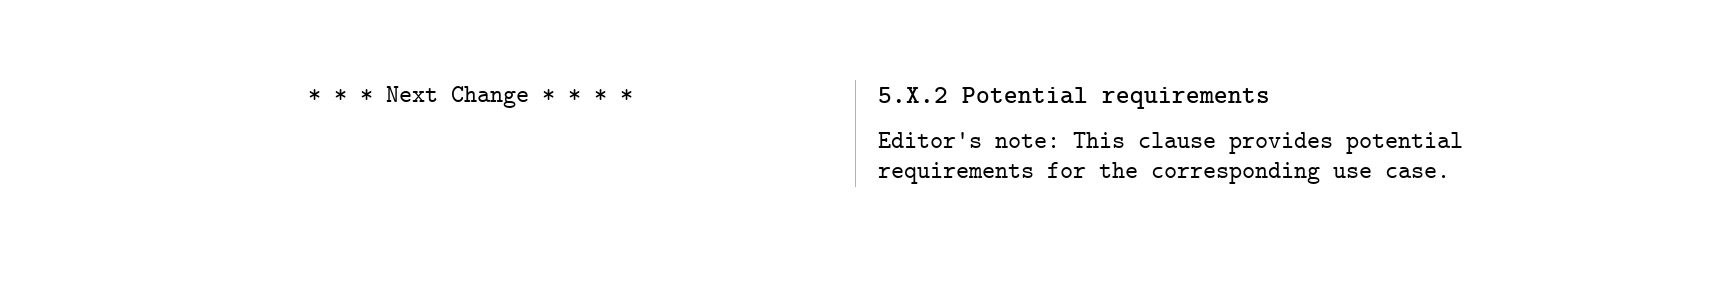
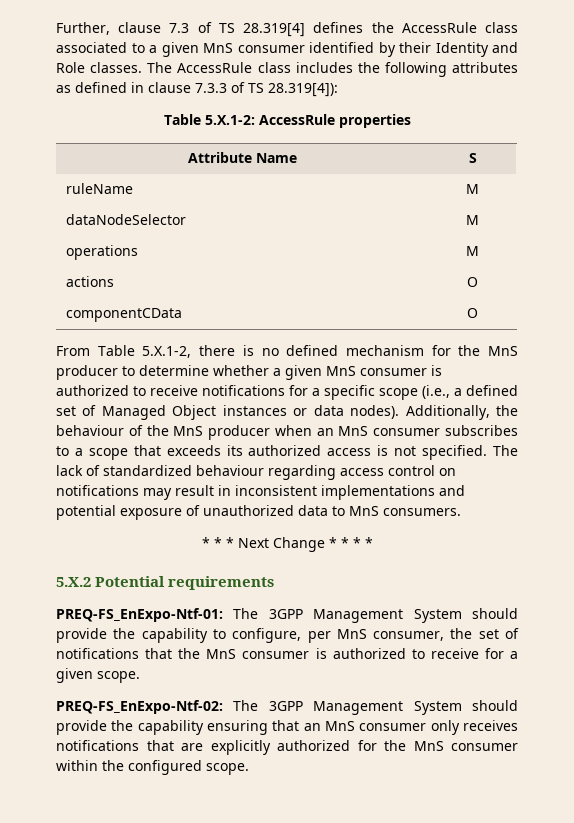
+ Further, clause 7.3 of TS 28.319[4] defines the AccessRule class associated to a given MnS consumer identified by their Identity and Role classes. The AccessRule class includes the following attributes as defined in clause 7.3.3 of TS 28.319[4]):
+ Table 5.X.1-2: AccessRule properties
+ Attribute Name | S
+ ruleName | M
+ dataNodeSelector | M
+ operations | M
+ actions | O
+ componentCData | O
+ From Table 5.X.1-2, there is no defined mechanism for the MnS producer to determine whether a given MnS consumer is authorized to receive notifications for a specific scope (i.e., a defined set of Managed Object instances or data nodes). Additionally, the behaviour of the MnS producer when an MnS consumer subscribes to a scope that exceeds its authorized access is not specified. The lack of standardized behaviour regarding access control on notifications may result in inconsistent implementations and potential exposure of unauthorized data to MnS consumers.
- Editor's note: This clause provides potential requirements for the corresponding use case.
+ PREQ-FS_EnExpo-Ntf-01: The 3GPP Management System should provide the capability to configure, per MnS consumer, the set of notifications that the MnS consumer is authorized to receive for a given scope.
+ PREQ-FS_EnExpo-Ntf-02: The 3GPP Management System should provide the capability ensuring that an MnS consumer only receives notifications that are explicitly authorized for the MnS consumer within the configured scope.

